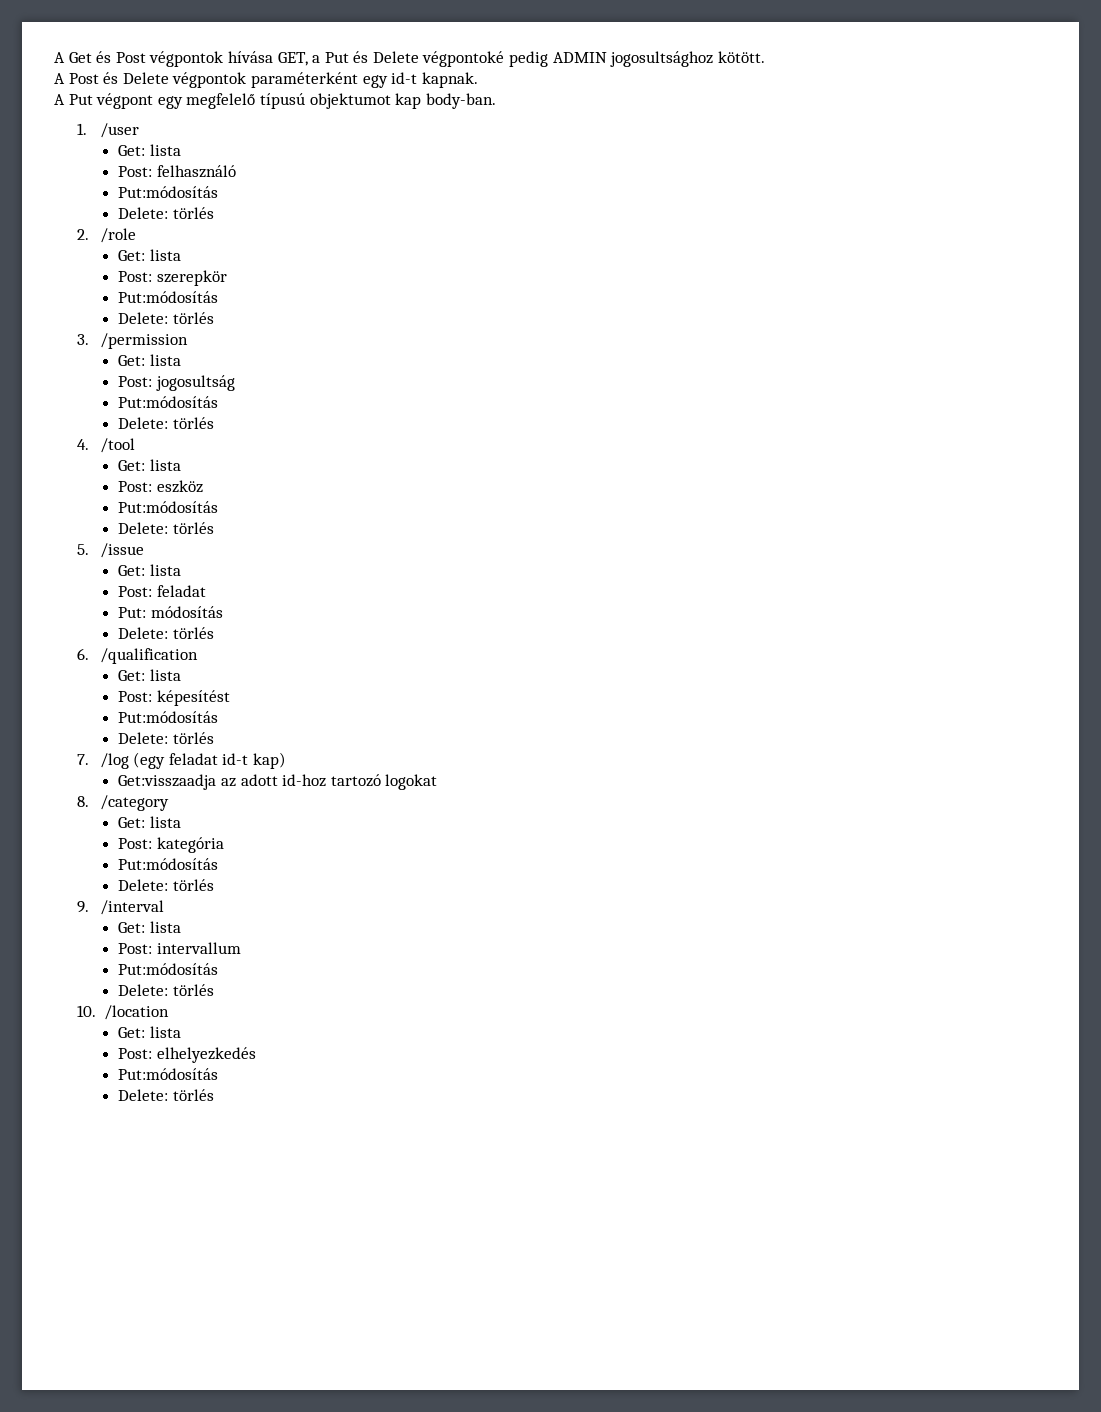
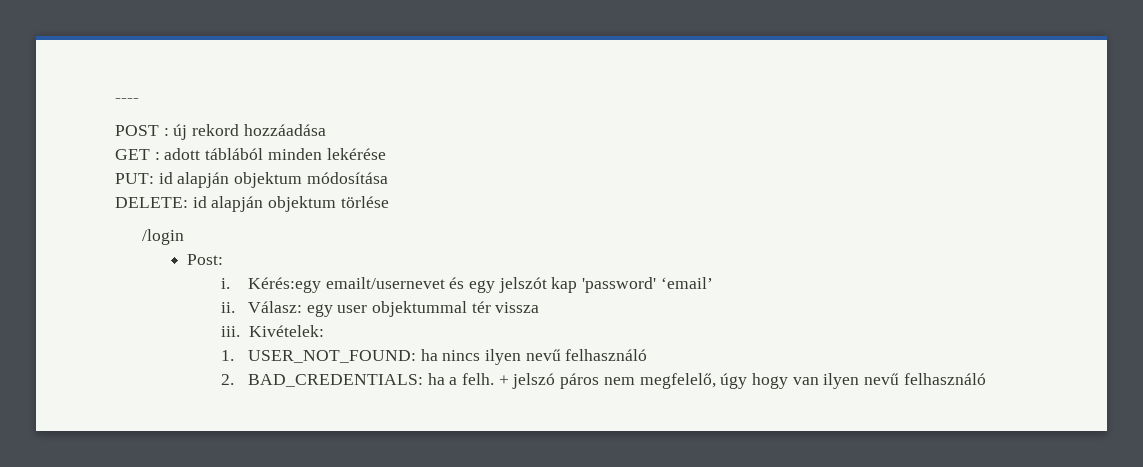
- A Get és Post végpontok hívása GET, a Put és Delete végpontoké pedig ADMIN jogosultsághoz kötött.
- A Post és Delete végpontok paraméterként egy id-t kapnak.
- A Put végpont egy megfelelő típusú objektumot kap body-ban.
- 1. /user
- Get: lista
- Post: felhasználó
- Put:módosítás
- Delete: törlés
- 2. /role
- Get: lista
- Post: szerepkör
- Put:módosítás
- Delete: törlés
- 3. /permission
- Get: lista
- Post: jogosultság
- Put:módosítás
- Delete: törlés
- 4. /tool
- Get: lista
- Post: eszköz
- Put:módosítás
- Delete: törlés
- 5. /issue
- Get: lista
- Post: feladat
- Put: módosítás
- Delete: törlés
- 6. /qualification
- Get: lista
- Post: képesítést
- Put:módosítás
- Delete: törlés
- 7. /log (egy feladat id-t kap)
- Get:visszaadja az adott id-hoz tartozó logokat
- 8. /category
- Get: lista
- Post: kategória
- Put:módosítás
- Delete: törlés
- 9. /interval
- Get: lista
- Post: intervallum
- Put:módosítás
- Delete: törlés
- 10. /location
- Get: lista
- Post: elhelyezkedés
- Put:módosítás
- Delete: törlés
+ ----
+ POST : új rekord hozzáadása
+ GET : adott táblából minden lekérése
+ PUT: id alapján objektum módosítása
+ DELETE: id alapján objektum törlése
+ /login
+ Post:
+ i. Kérés:egy emailt/usernevet és egy jelszót kap 'password' ‘email’
+ ii. Válasz: egy user objektummal tér vissza
+ iii. Kivételek:
+ 1. USER_NOT_FOUND: ha nincs ilyen nevű felhasználó
+ 2. BAD_CREDENTIALS: ha a felh. + jelszó páros nem megfelelő, úgy hogy van ilyen nevű felhasználó

